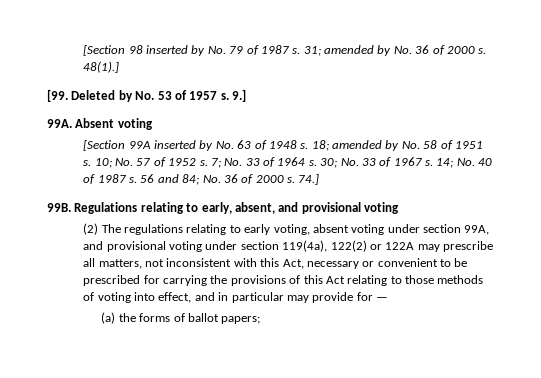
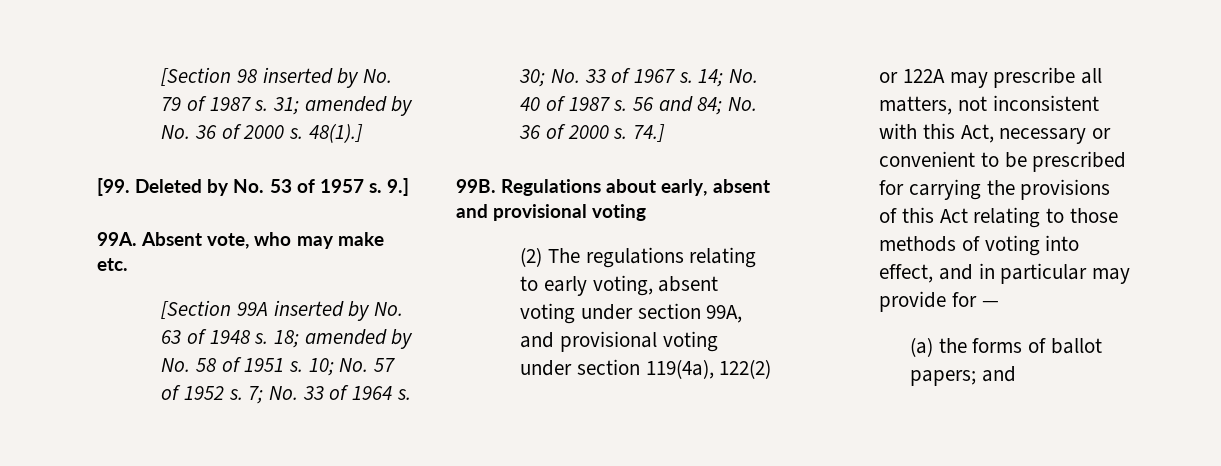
- Absent voting
+ Absent vote, who may make etc.
- Regulations relating to early, absent, and provisional voting
+ Regulations about early, absent and provisional voting
- (a) the forms of ballot papers;
+ (a) the forms of ballot papers; and

